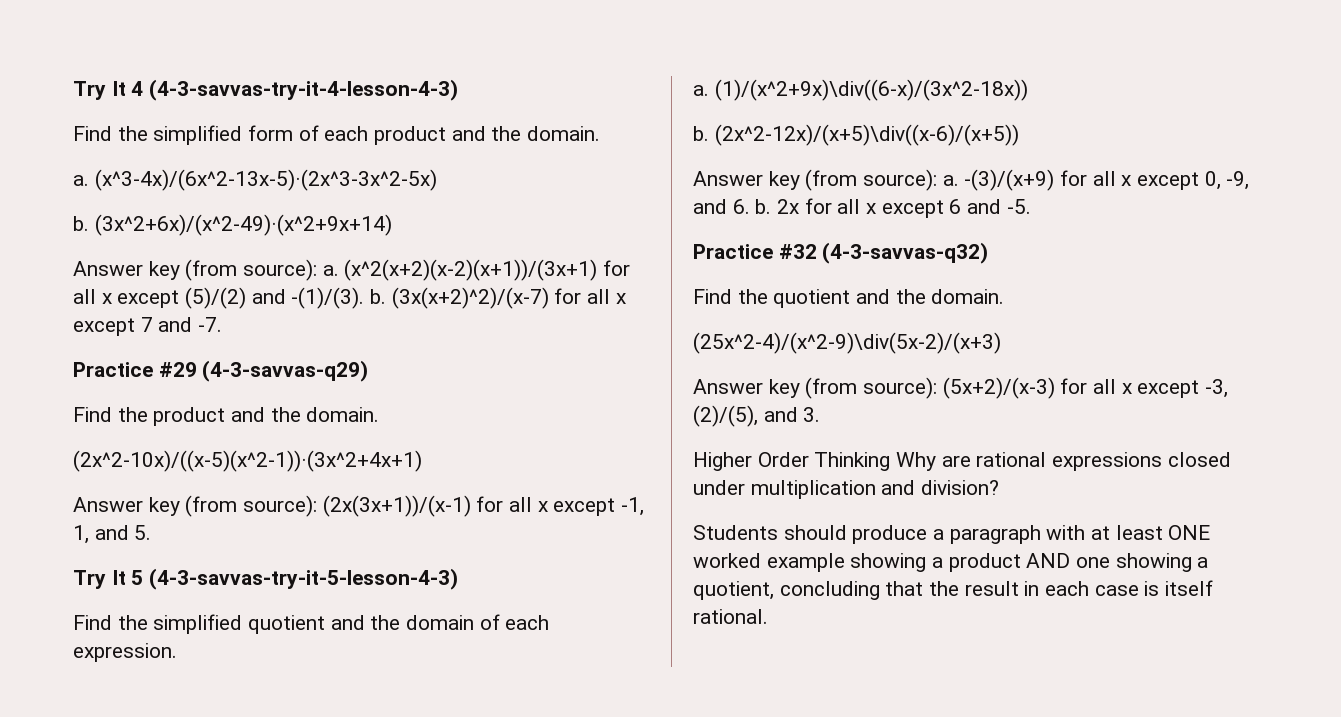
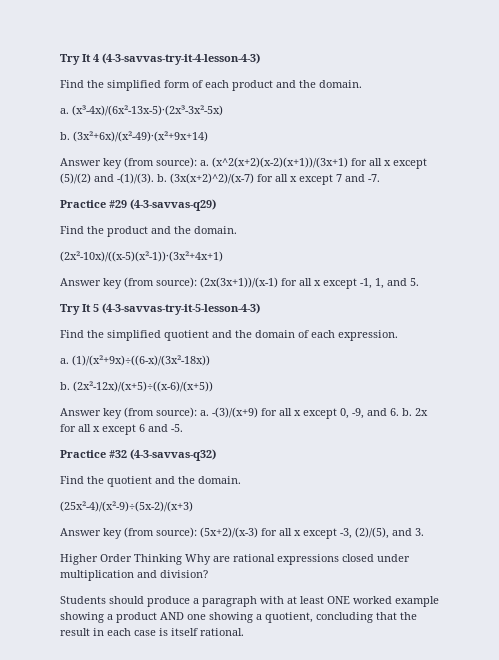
- (x^3-4x)/(6x^2-13x-5)·(2x^3-3x^2-5x)
- b. (3x^2+6x)/(x^2-49)·(x^2+9x+14)
+ (x³-4x)/(6x²-13x-5)·(2x³-3x²-5x)
+ b. (3x²+6x)/(x²-49)·(x²+9x+14)
- (2x^2-10x)/((x-5)(x^2-1))·(3x^2+4x+1)
+ (2x²-10x)/((x-5)(x²-1))·(3x²+4x+1)
- (1)/(x^2+9x)\div((6-x)/(3x^2-18x))
- b. (2x^2-12x)/(x+5)\div((x-6)/(x+5))
+ (1)/(x²+9x)÷((6-x)/(3x²-18x))
+ b. (2x²-12x)/(x+5)÷((x-6)/(x+5))
- (25x^2-4)/(x^2-9)\div(5x-2)/(x+3)
+ (25x²-4)/(x²-9)÷(5x-2)/(x+3)

